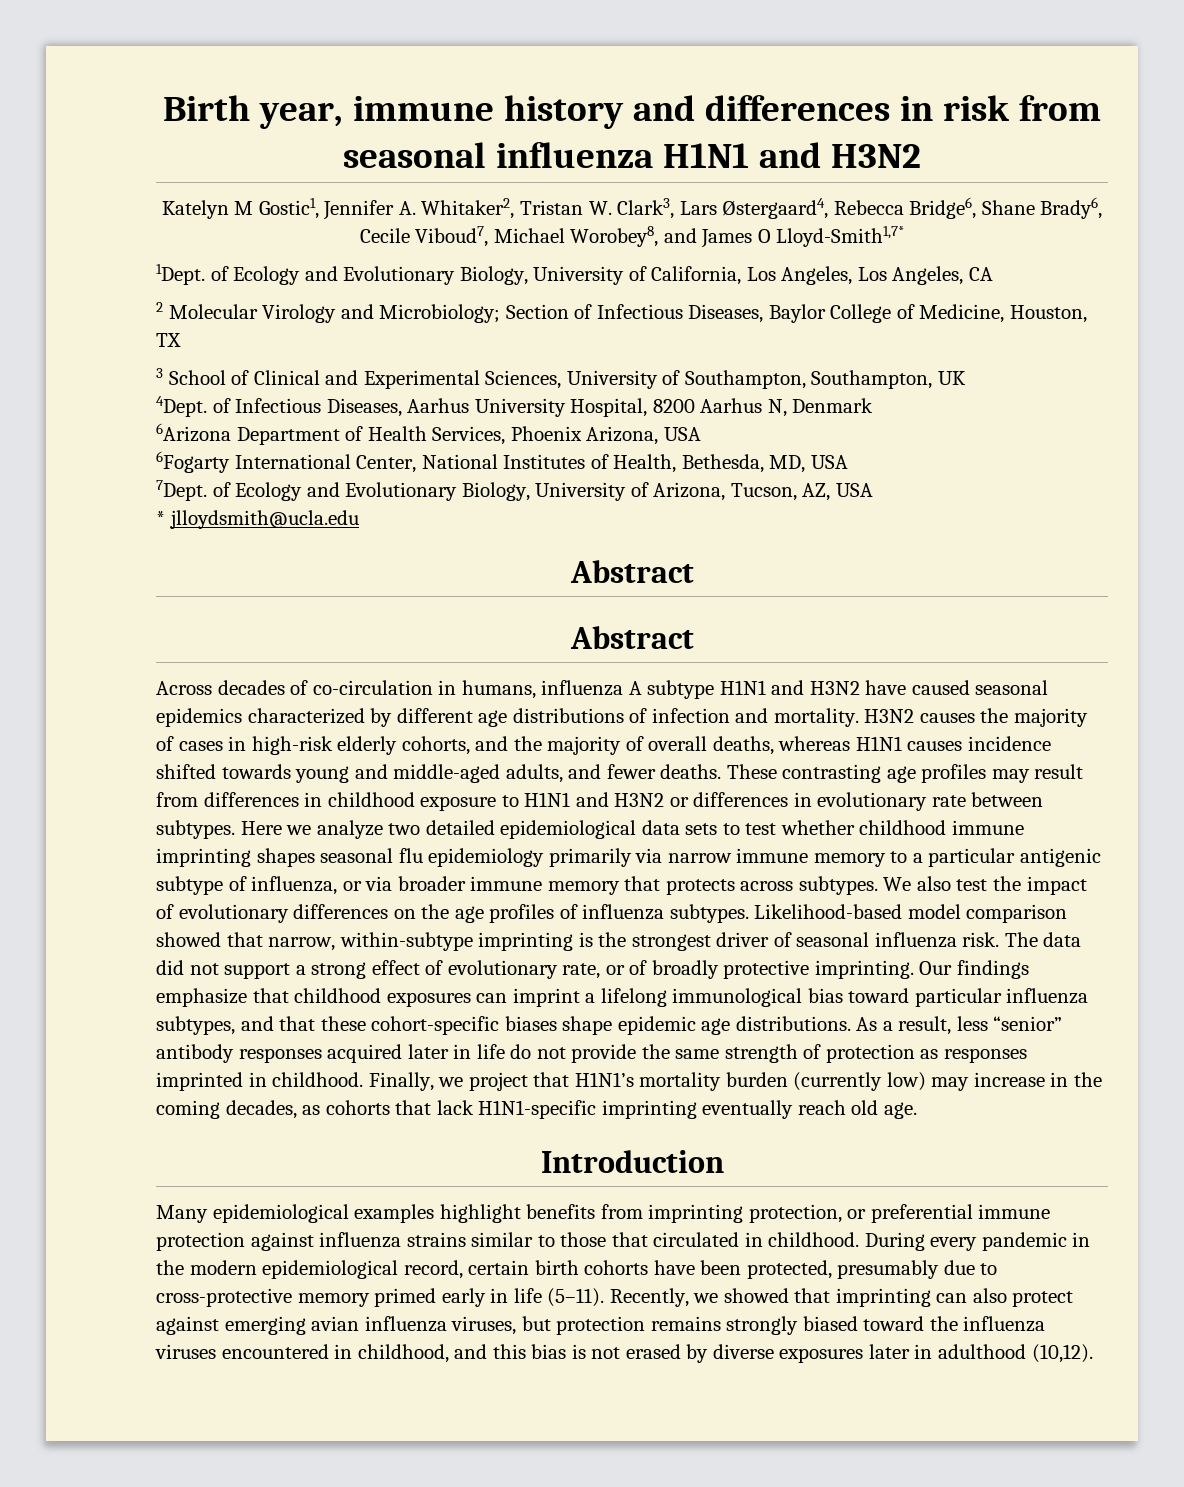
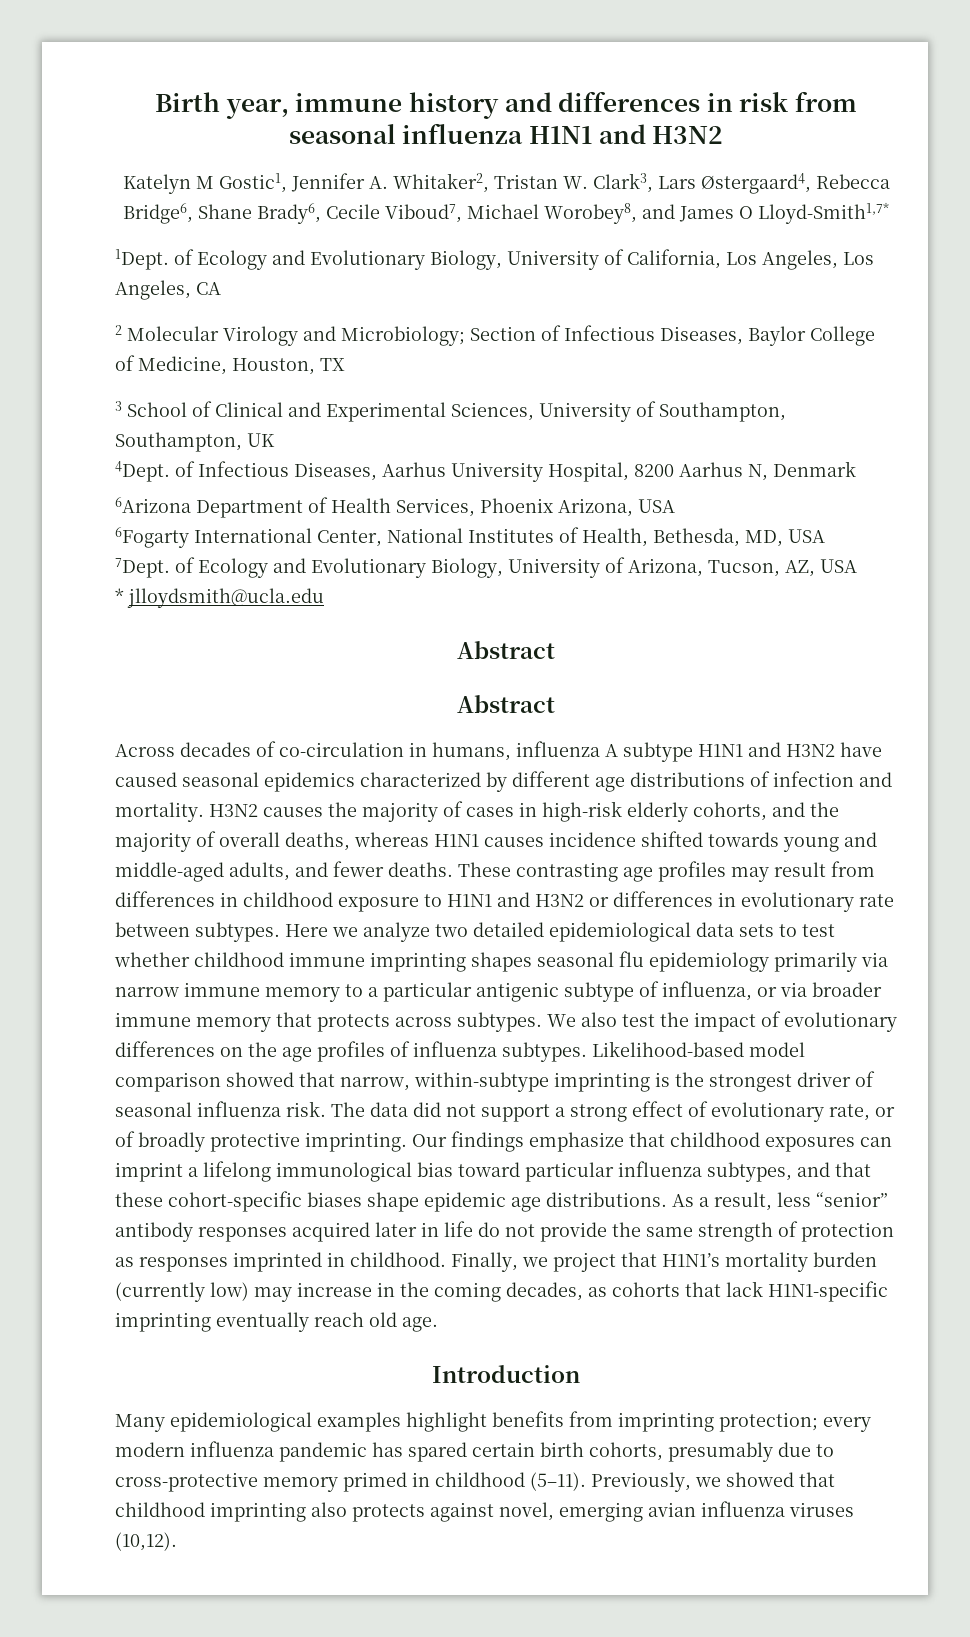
- Many epidemiological examples highlight benefits from imprinting protection, or preferential immune protection against influenza strains similar to those that circulated in childhood. During every pandemic in the modern epidemiological record, certain birth cohorts have been protected, presumably due to cross-protective memory primed early in life (5–11). Recently, we showed that imprinting can also protect against emerging avian influenza viruses, but protection remains strongly biased toward the influenza viruses encountered in childhood, and this bias is not erased by diverse exposures later in adulthood (10,12).
+ Many epidemiological examples highlight benefits from imprinting protection; every modern influenza pandemic has spared certain birth cohorts, presumably due to cross-protective memory primed in childhood (5–11). Previously, we showed that childhood imprinting also protects against novel, emerging avian influenza viruses (10,12).

